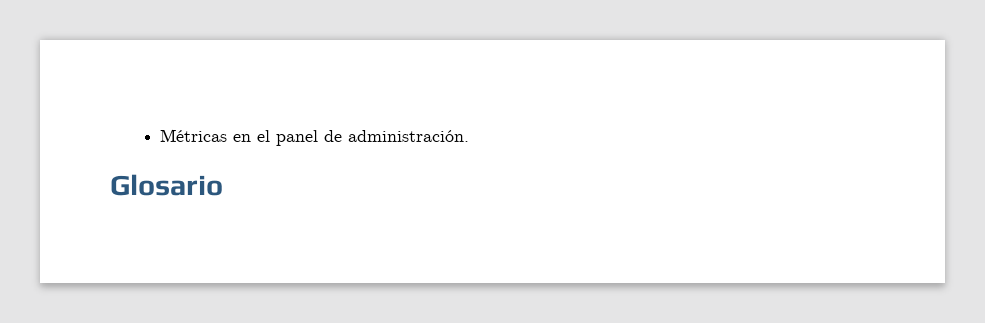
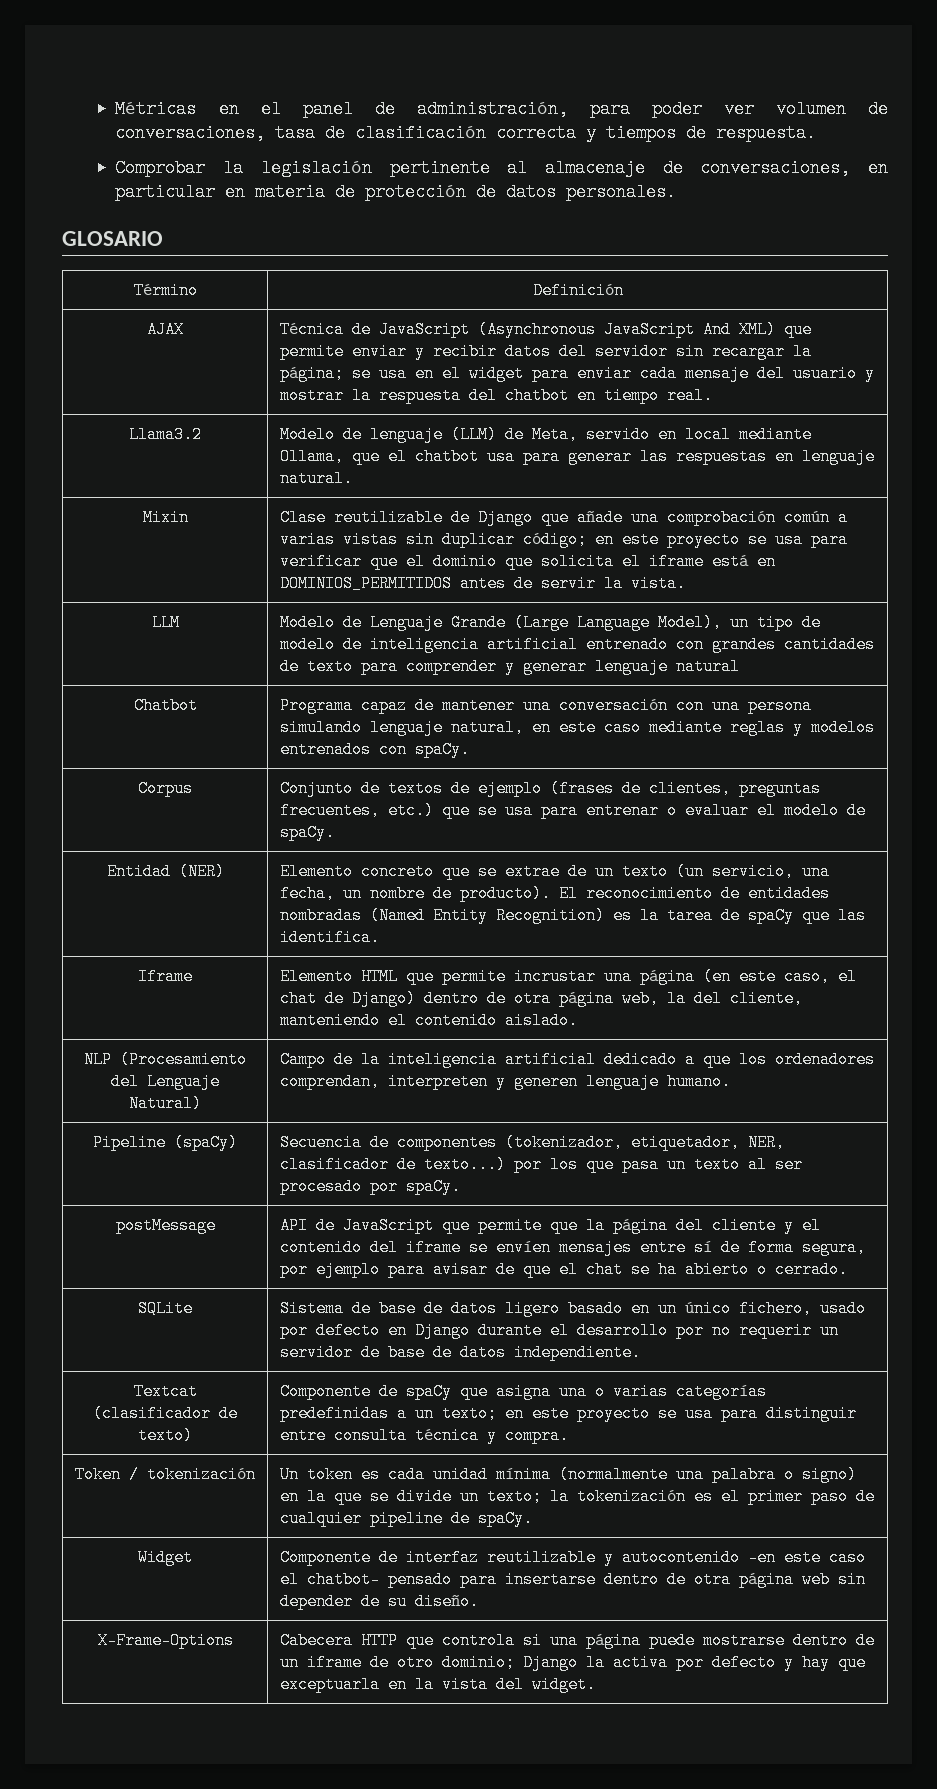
- Métricas en el panel de administración.
- Glosario
+ Métricas en el panel de administración, para poder ver volumen de conversaciones, tasa de clasificación correcta y tiempos de respuesta.
+ Comprobar la legislación pertinente al almacenaje de conversaciones, en particular en materia de protección de datos personales.
+ GLOSARIO
+ Término | Definición
+ AJAX | Técnica de JavaScript (Asynchronous JavaScript And XML) que permite enviar y recibir datos del servidor sin recargar la página; se usa en el widget para enviar cada mensaje del usuario y mostrar la respuesta del chatbot en tiempo real.
+ Llama3.2 | Modelo de lenguaje (LLM) de Meta, servido en local mediante Ollama, que el chatbot usa para generar las respuestas en lenguaje natural.
+ Mixin | Clase reutilizable de Django que añade una comprobación común a varias vistas sin duplicar código; en este proyecto se usa para verificar que el dominio que solicita el iframe está en DOMINIOS_PERMITIDOS antes de servir la vista.
+ LLM | Modelo de Lenguaje Grande (Large Language Model), un tipo de modelo de inteligencia artificial entrenado con grandes cantidades de texto para comprender y generar lenguaje natural
+ Chatbot | Programa capaz de mantener una conversación con una persona simulando lenguaje natural, en este caso mediante reglas y modelos entrenados con spaCy.
+ Corpus | Conjunto de textos de ejemplo (frases de clientes, preguntas frecuentes, etc.) que se usa para entrenar o evaluar el modelo de spaCy.
+ Entidad (NER) | Elemento concreto que se extrae de un texto (un servicio, una fecha, un nombre de producto). El reconocimiento de entidades nombradas (Named Entity Recognition) es la tarea de spaCy que las identifica.
+ Iframe | Elemento HTML que permite incrustar una página (en este caso, el chat de Django) dentro de otra página web, la del cliente, manteniendo el contenido aislado.
+ NLP (Procesamiento del Lenguaje Natural) | Campo de la inteligencia artificial dedicado a que los ordenadores comprendan, interpreten y generen lenguaje humano.
+ Pipeline (spaCy) | Secuencia de componentes (tokenizador, etiquetador, NER, clasificador de texto...) por los que pasa un texto al ser procesado por spaCy.
+ postMessage | API de JavaScript que permite que la página del cliente y el contenido del iframe se envíen mensajes entre sí de forma segura, por ejemplo para avisar de que el chat se ha abierto o cerrado.
+ SQLite | Sistema de base de datos ligero basado en un único fichero, usado por defecto en Django durante el desarrollo por no requerir un servidor de base de datos independiente.
+ Textcat (clasificador de texto) | Componente de spaCy que asigna una o varias categorías predefinidas a un texto; en este proyecto se usa para distinguir entre consulta técnica y compra.
+ Token / tokenización | Un token es cada unidad mínima (normalmente una palabra o signo) en la que se divide un texto; la tokenización es el primer paso de cualquier pipeline de spaCy.
+ Widget | Componente de interfaz reutilizable y autocontenido -en este caso el chatbot- pensado para insertarse dentro de otra página web sin depender de su diseño.
+ X-Frame-Options | Cabecera HTTP que controla si una página puede mostrarse dentro de un iframe de otro dominio; Django la activa por defecto y hay que exceptuarla en la vista del widget.

